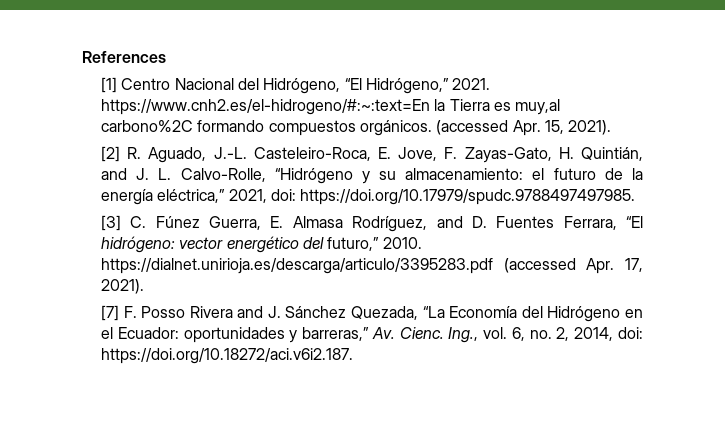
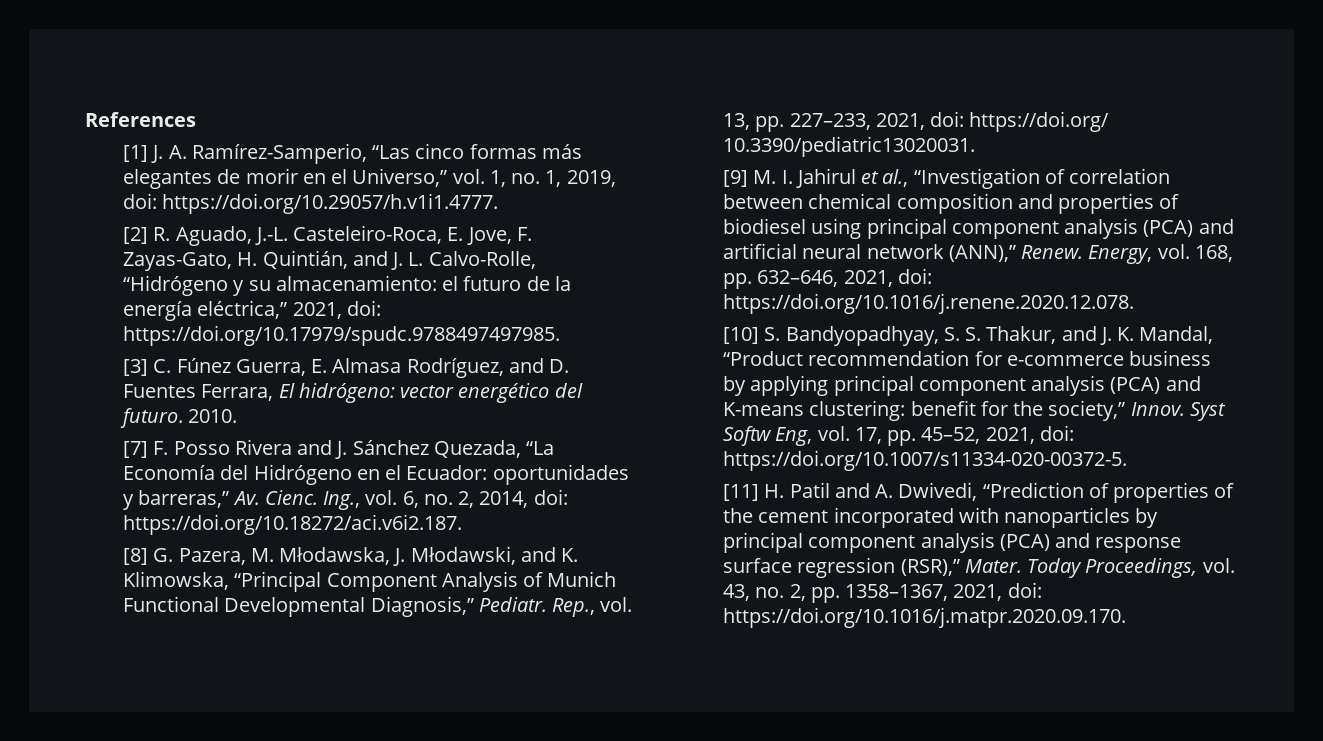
- [1] Centro Nacional del Hidrógeno, “El Hidrógeno,” 2021. https://www.cnh2.es/el-hidrogeno/#:~:text=En la Tierra es muy,al carbono%2C formando compuestos orgánicos. (accessed Apr. 15, 2021).
+ [1] J. A. Ramírez-Samperio, “Las cinco formas más elegantes de morir en el Universo,” vol. 1, no. 1, 2019, doi: https://doi.org/10.29057/h.v1i1.4777.
- [3] C. Fúnez Guerra, E. Almasa Rodríguez, and D. Fuentes Ferrara, “El hidrógeno: vector energético del futuro,” 2010. https://dialnet.unirioja.es/descarga/articulo/3395283.pdf (accessed Apr. 17, 2021).
+ [3] C. Fúnez Guerra, E. Almasa Rodríguez, and D. Fuentes Ferrara, El hidrógeno: vector energético del futuro. 2010.
+ [8] G. Pazera, M. Młodawska, J. Młodawski, and K. Klimowska, “Principal Component Analysis of Munich Functional Developmental Diagnosis,” Pediatr. Rep., vol. 13, pp. 227–233, 2021, doi: https://doi.org/ 10.3390/pediatric13020031.
+ [9] M. I. Jahirul et al., “Investigation of correlation between chemical composition and properties of biodiesel using principal component analysis (PCA) and artificial neural network (ANN),” Renew. Energy, vol. 168, pp. 632–646, 2021, doi: https://doi.org/10.1016/j.renene.2020.12.078.
+ [10] S. Bandyopadhyay, S. S. Thakur, and J. K. Mandal, “Product recommendation for e-commerce business by applying principal component analysis (PCA) and K-means clustering: benefit for the society,” Innov. Syst Softw Eng, vol. 17, pp. 45–52, 2021, doi: https://doi.org/10.1007/s11334-020-00372-5.
+ [11] H. Patil and A. Dwivedi, “Prediction of properties of the cement incorporated with nanoparticles by principal component analysis (PCA) and response surface regression (RSR),” Mater. Today Proceedings, vol. 43, no. 2, pp. 1358–1367, 2021, doi: https://doi.org/10.1016/j.matpr.2020.09.170.

